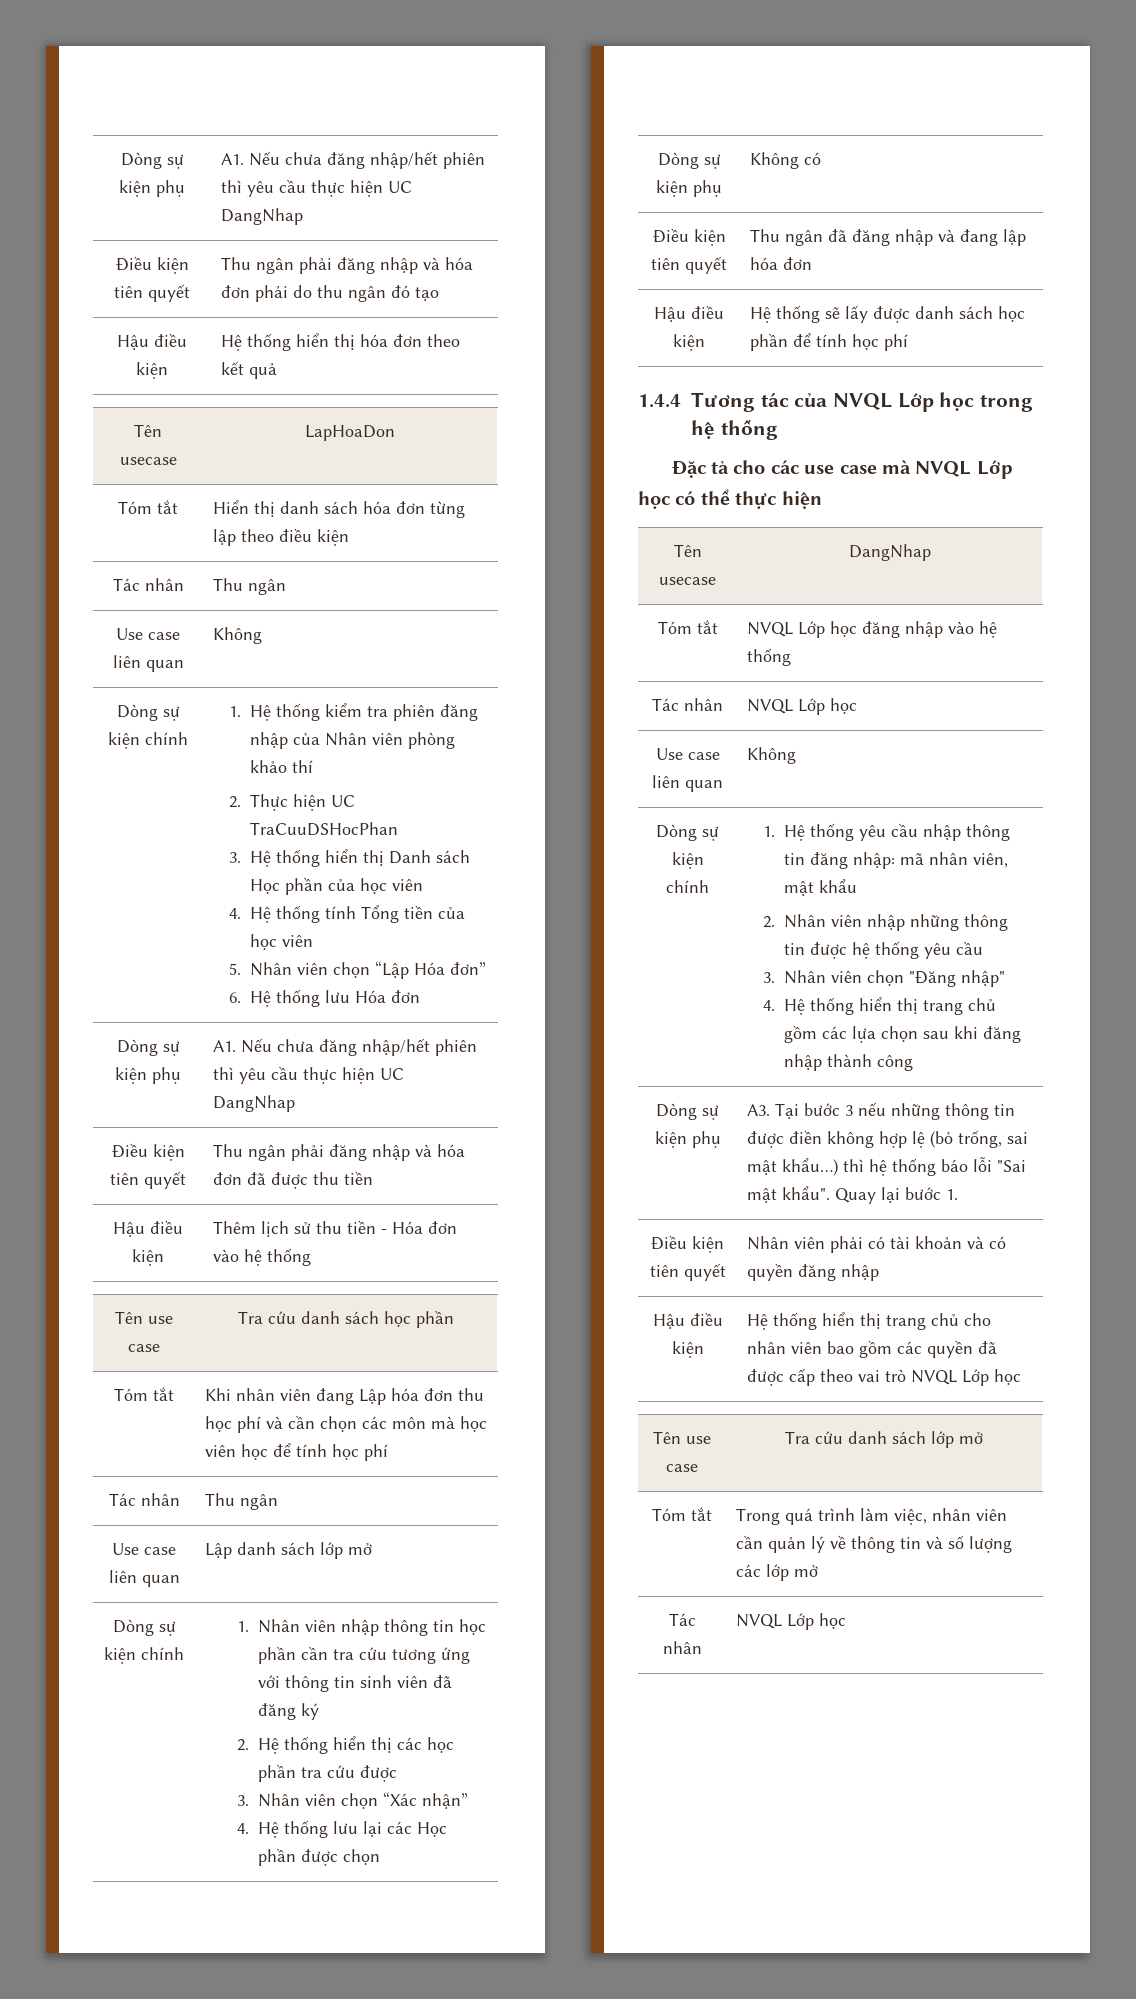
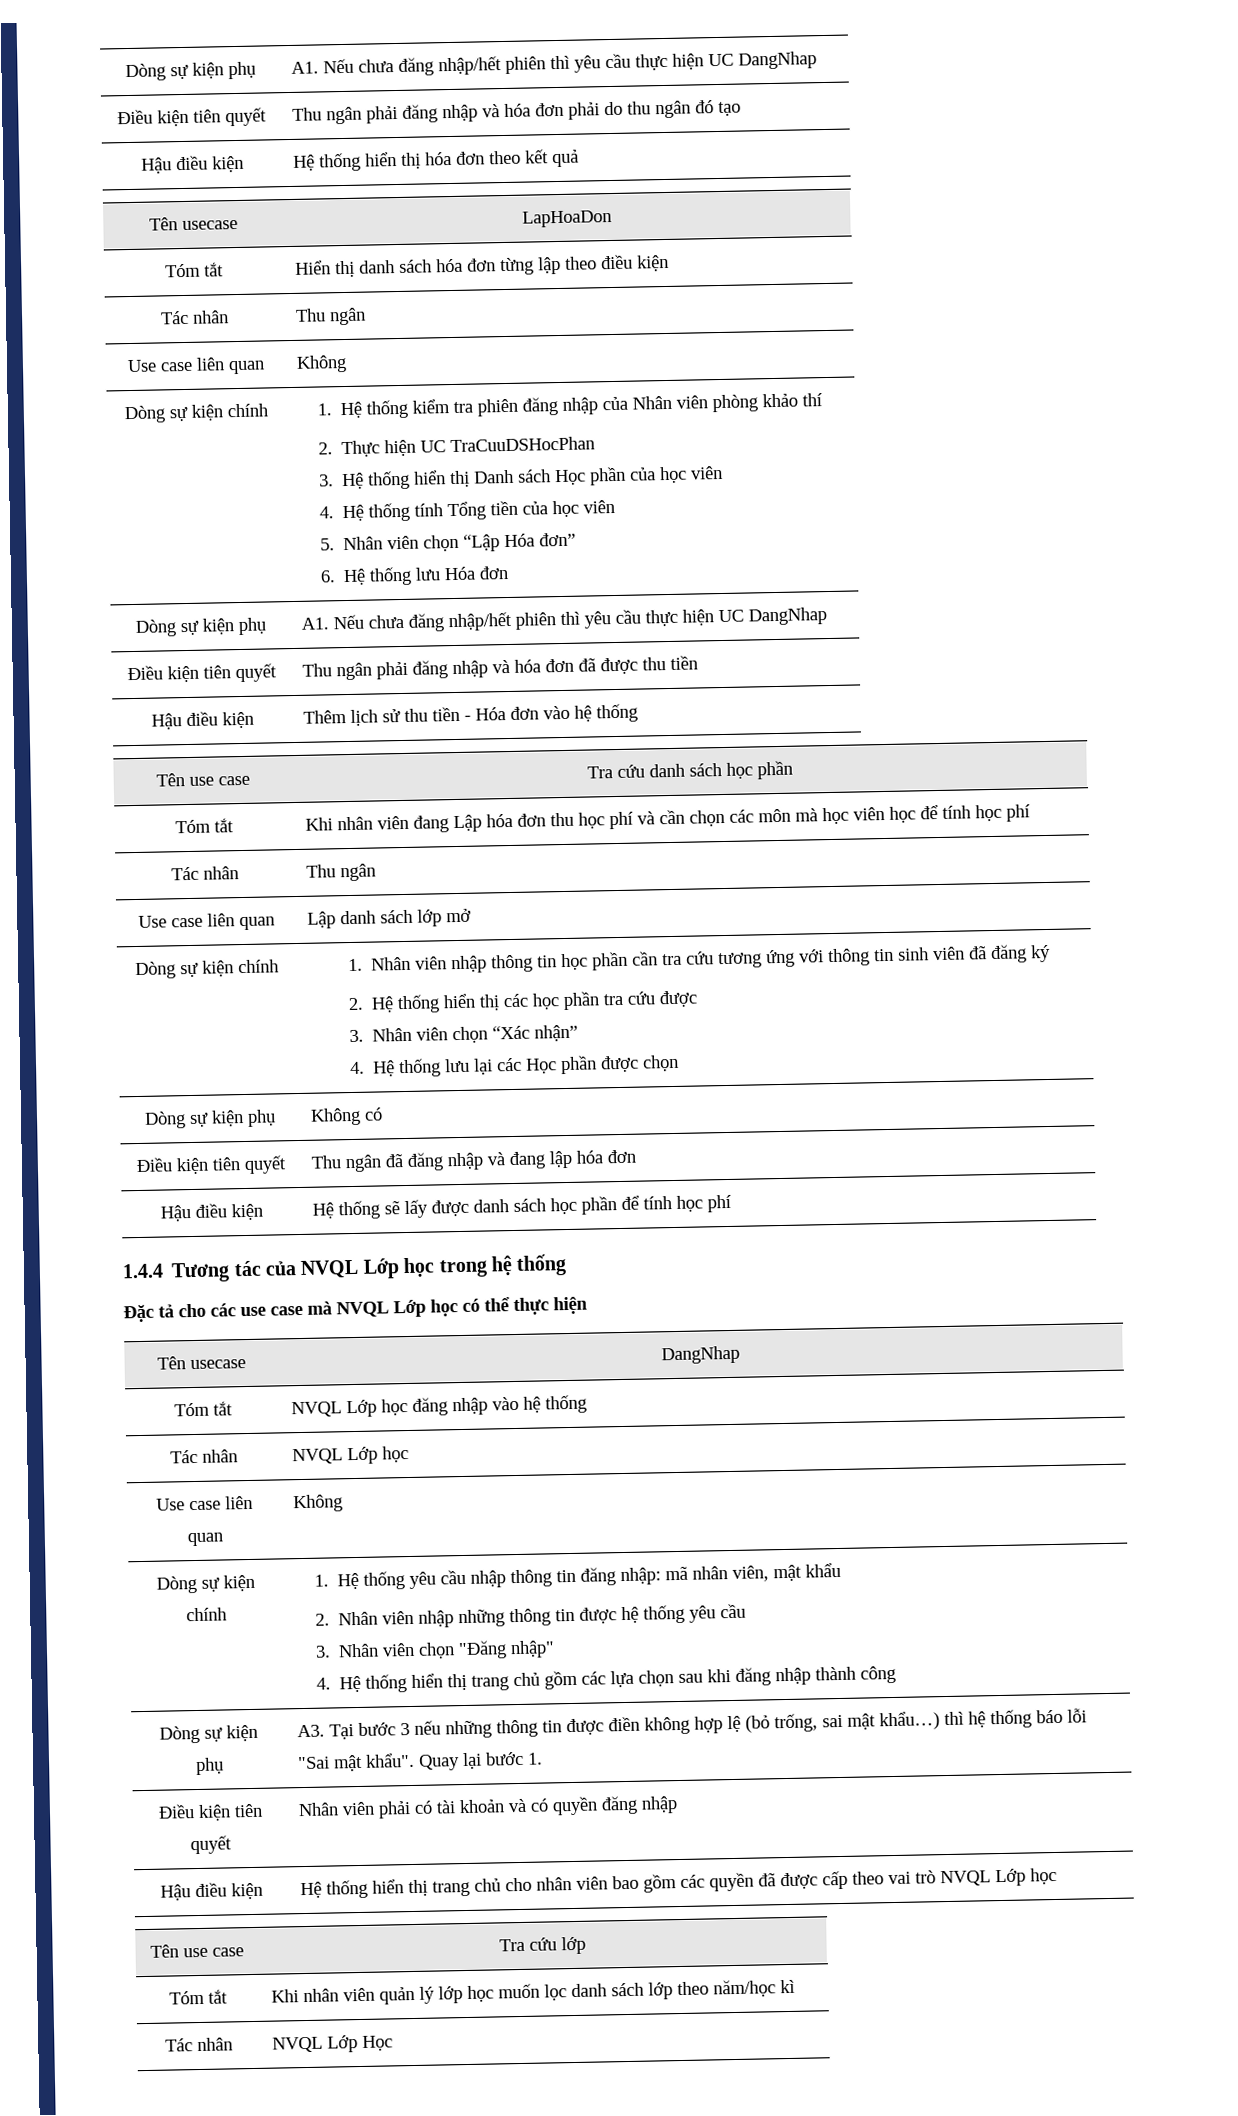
- Tên use case | Tra cứu danh sách lớp mở
- Tóm tắt | Trong quá trình làm việc, nhân viên cần quản lý về thông tin và số lượng các lớp mở
- Tác nhân | NVQL Lớp học
+ Tên use case | Tra cứu lớp
+ Tóm tắt | Khi nhân viên quản lý lớp học muốn lọc danh sách lớp theo năm/học kì
+ Tác nhân | NVQL Lớp Học

